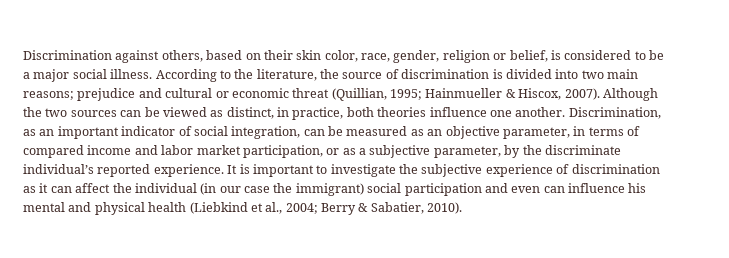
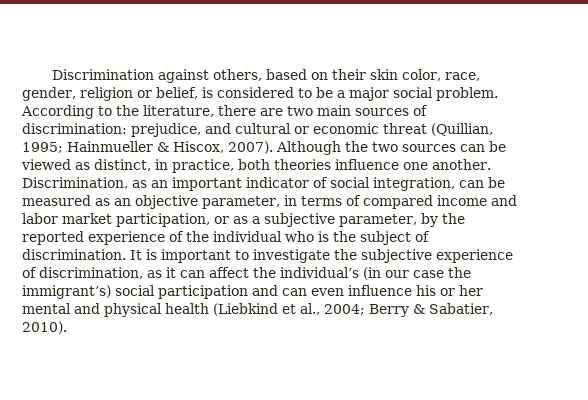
- Discrimination against others, based on their skin color, race, gender, religion or belief, is considered to be a major social illness.
+ Discrimination against others, based on their skin color, race, gender, religion or belief, is considered to be a major social problem.
- According to the literature, the source of discrimination is divided into two main reasons; prejudice and cultural or economic threat (Quillian, 1995; Hainmueller & Hiscox, 2007).
+ According to the literature, there are two main sources of discrimination: prejudice, and cultural or economic threat (Quillian, 1995; Hainmueller & Hiscox, 2007).
- Discrimination, as an important indicator of social integration, can be measured as an objective parameter, in terms of compared income and labor market participation, or as a subjective parameter, by the discriminate individual’s reported experience.
+ Discrimination, as an important indicator of social integration, can be measured as an objective parameter, in terms of compared income and labor market participation, or as a subjective parameter, by the reported experience of the individual who is the subject of discrimination.
- It is important to investigate the subjective experience of discrimination as it can affect the individual (in our case the immigrant) social participation and even can influence his mental and physical health (Liebkind et al., 2004; Berry & Sabatier, 2010).
+ It is important to investigate the subjective experience of discrimination, as it can affect the individual’s (in our case the immigrant’s) social participation and can even influence his or her mental and physical health (Liebkind et al., 2004; Berry & Sabatier, 2010).

